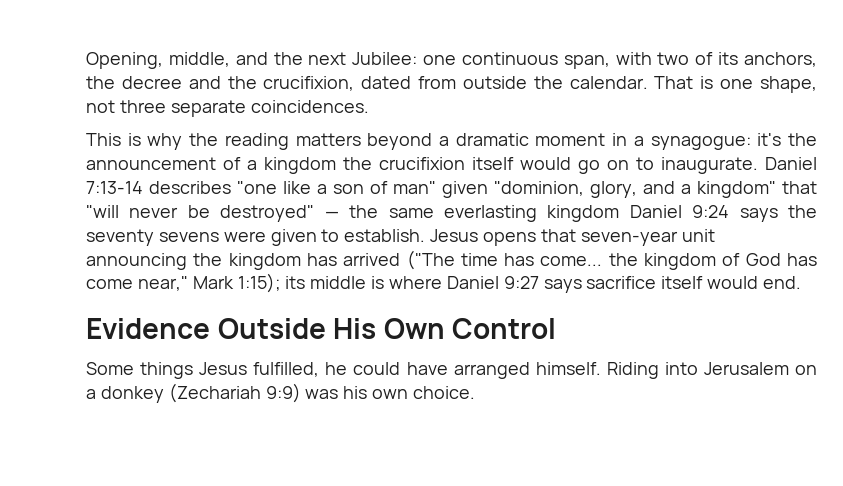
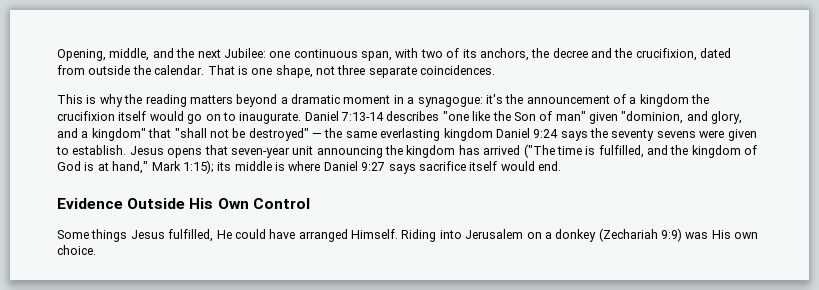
- Daniel 7:13-14 describes "one like a son of man" given "dominion, glory, and a kingdom" that "will never be destroyed" — the same everlasting kingdom Daniel 9:24 says the seventy sevens were given to establish.
+ Daniel 7:13-14 describes "one like the Son of man" given "dominion, and glory, and a kingdom" that "shall not be destroyed" — the same everlasting kingdom Daniel 9:24 says the seventy sevens were given to establish.
- Jesus opens that seven-year unit announcing the kingdom has arrived ("The time has come... the kingdom of God has come near," Mark 1:15); its middle is where Daniel 9:27 says sacrifice itself would end.
+ Jesus opens that seven-year unit announcing the kingdom has arrived ("The time is fulfilled, and the kingdom of God is at hand," Mark 1:15); its middle is where Daniel 9:27 says sacrifice itself would end.
- Some things Jesus fulfilled, he could have arranged himself.
+ Some things Jesus fulfilled, He could have arranged Himself.
- Riding into Jerusalem on a donkey (Zechariah 9:9) was his own choice.
+ Riding into Jerusalem on a donkey (Zechariah 9:9) was His own choice.

